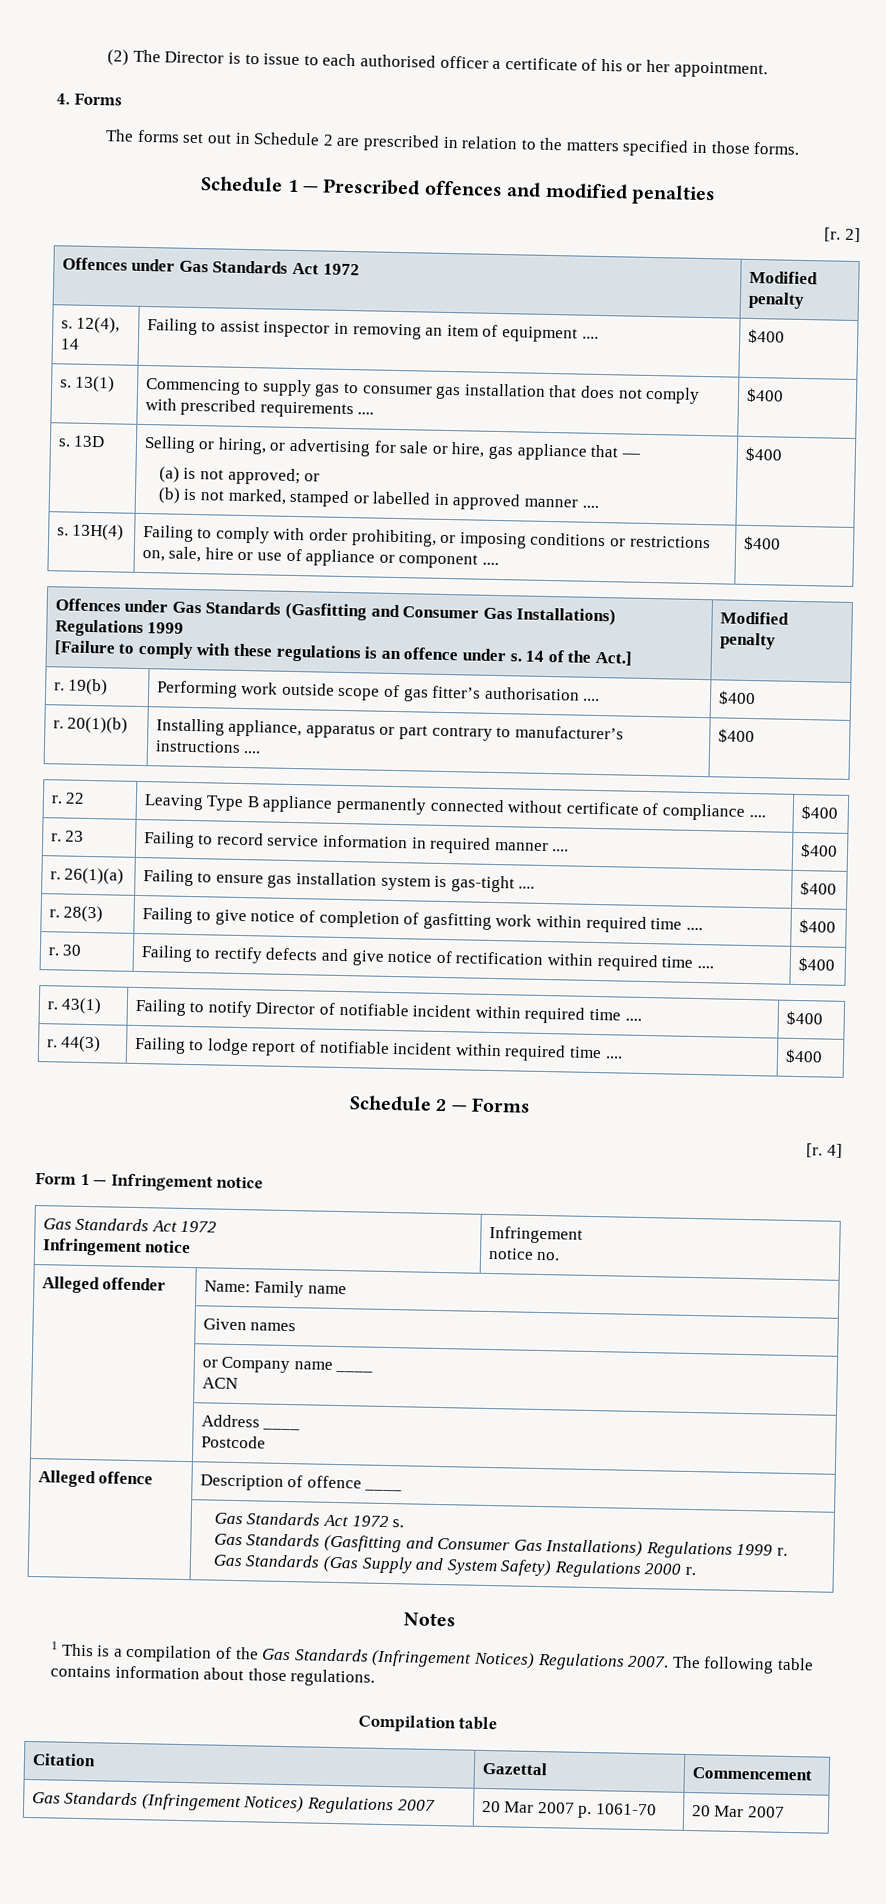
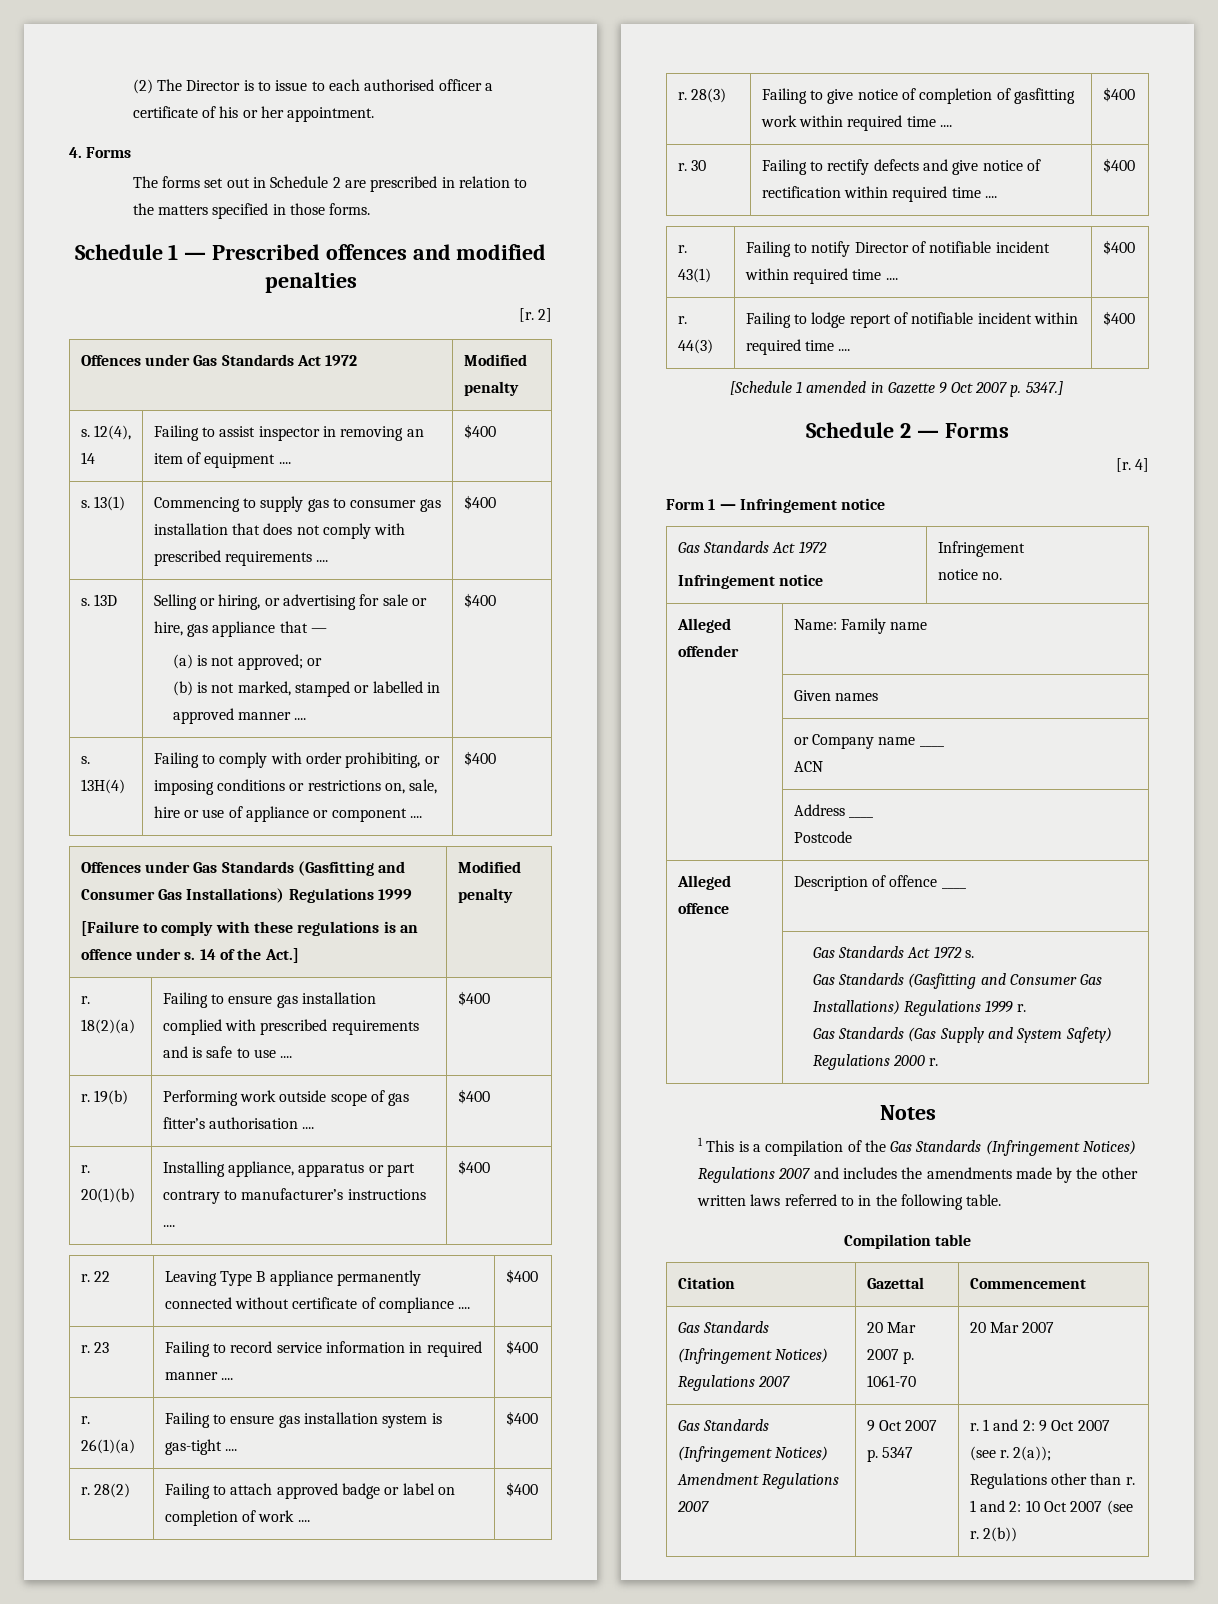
+ r. 18(2)(a) | Failing to ensure gas installation complied with prescribed requirements and is safe to use .... | $400
+ r. 28(2) | Failing to attach approved badge or label on completion of work .... | $400
+ [Schedule 1 amended in Gazette 9 Oct 2007 p. 5347.]
- 1 This is a compilation of the Gas Standards (Infringement Notices) Regulations 2007. The following table contains information about those regulations.
+ 1 This is a compilation of the Gas Standards (Infringement Notices) Regulations 2007 and includes the amendments made by the other written laws referred to in the following table.
+ Gas Standards (Infringement Notices) Amendment Regulations 2007 | 9 Oct 2007 p. 5347 | r. 1 and 2: 9 Oct 2007 (see r. 2(a));
+ Regulations other than r. 1 and 2: 10 Oct 2007 (see r. 2(b))

